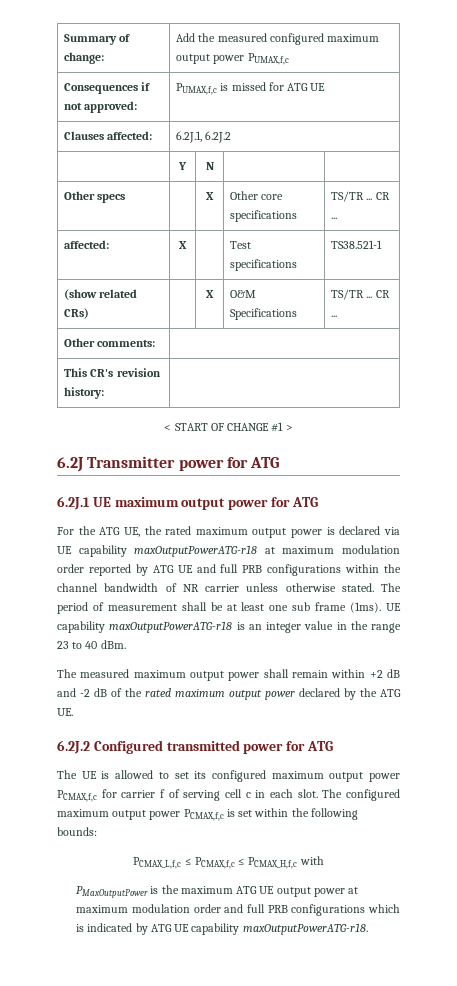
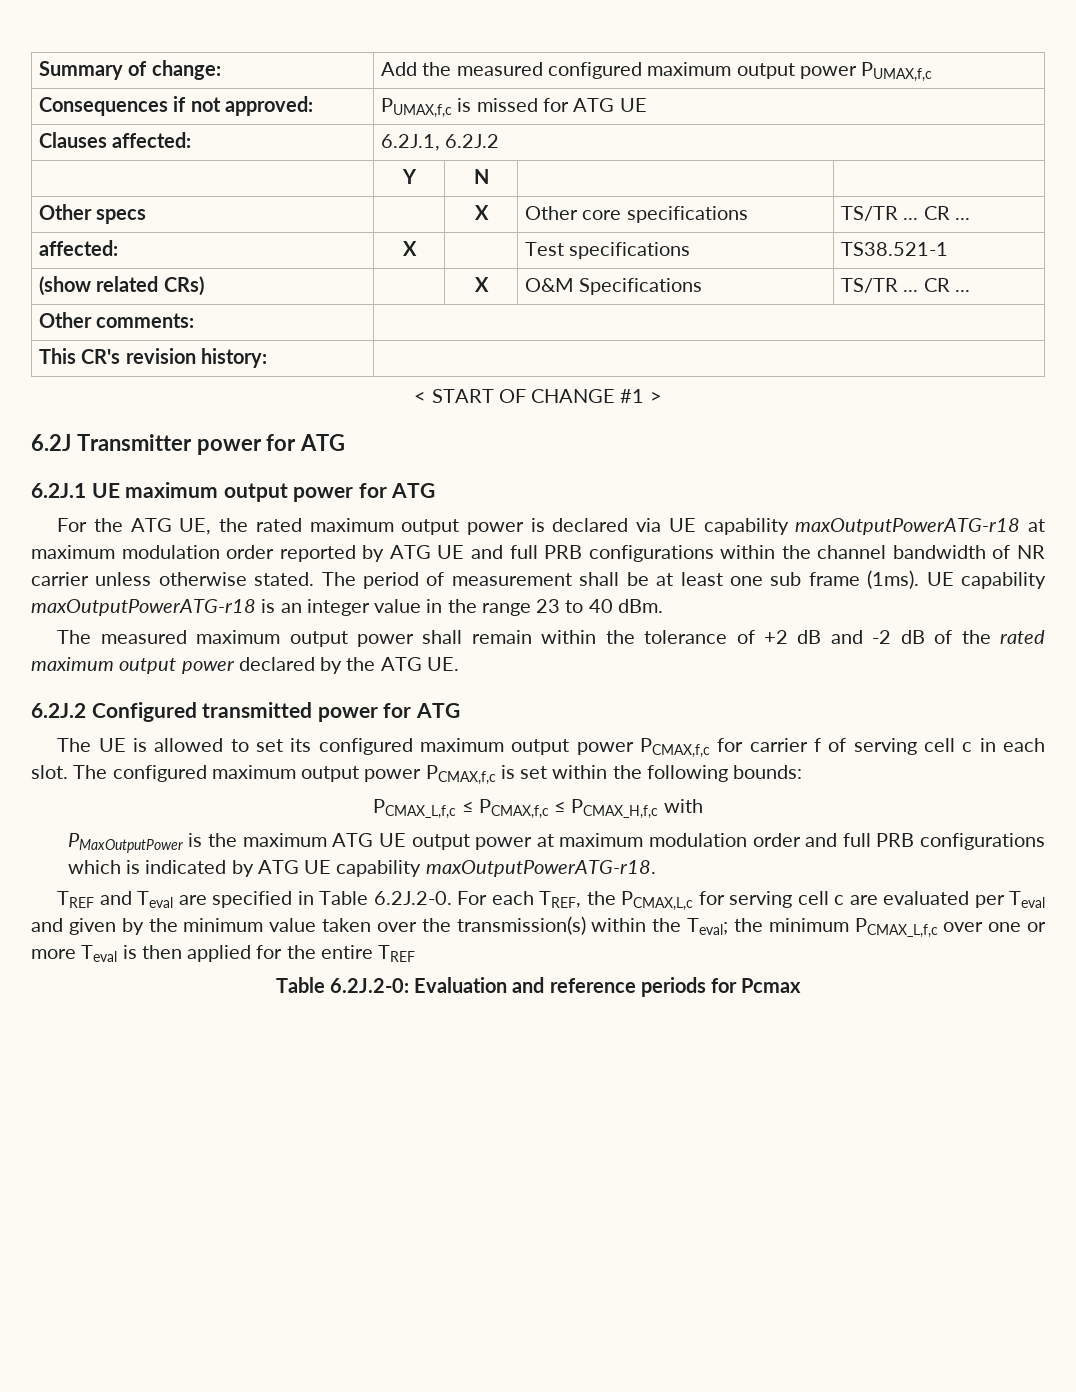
- The measured maximum output power shall remain within +2 dB and -2 dB of the rated maximum output power declared by the ATG UE.
+ The measured maximum output power shall remain within the tolerance of +2 dB and -2 dB of the rated maximum output power declared by the ATG UE.
+ TREF and Teval are specified in Table 6.2J.2-0. For each TREF, the PCMAX,L,c for serving cell c are evaluated per Teval and given by the minimum value taken over the transmission(s) within the Teval; the minimum PCMAX_L,f,c over one or more Teval is then applied for the entire TREF
+ Table 6.2J.2-0: Evaluation and reference periods for Pcmax

